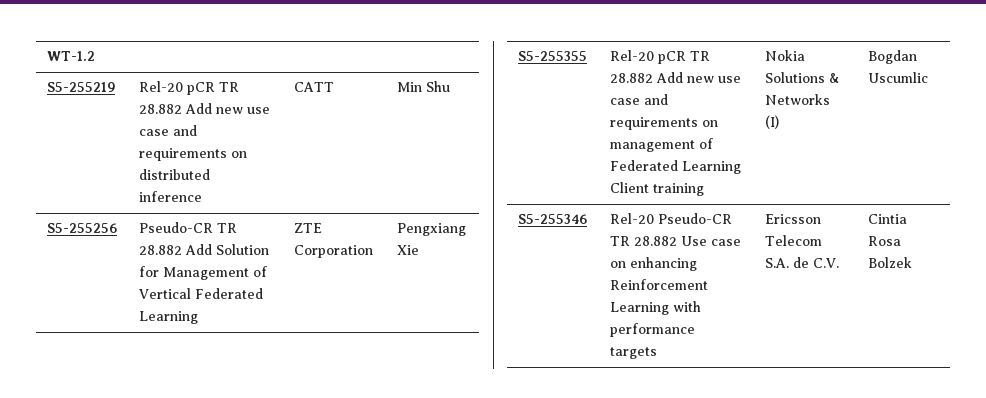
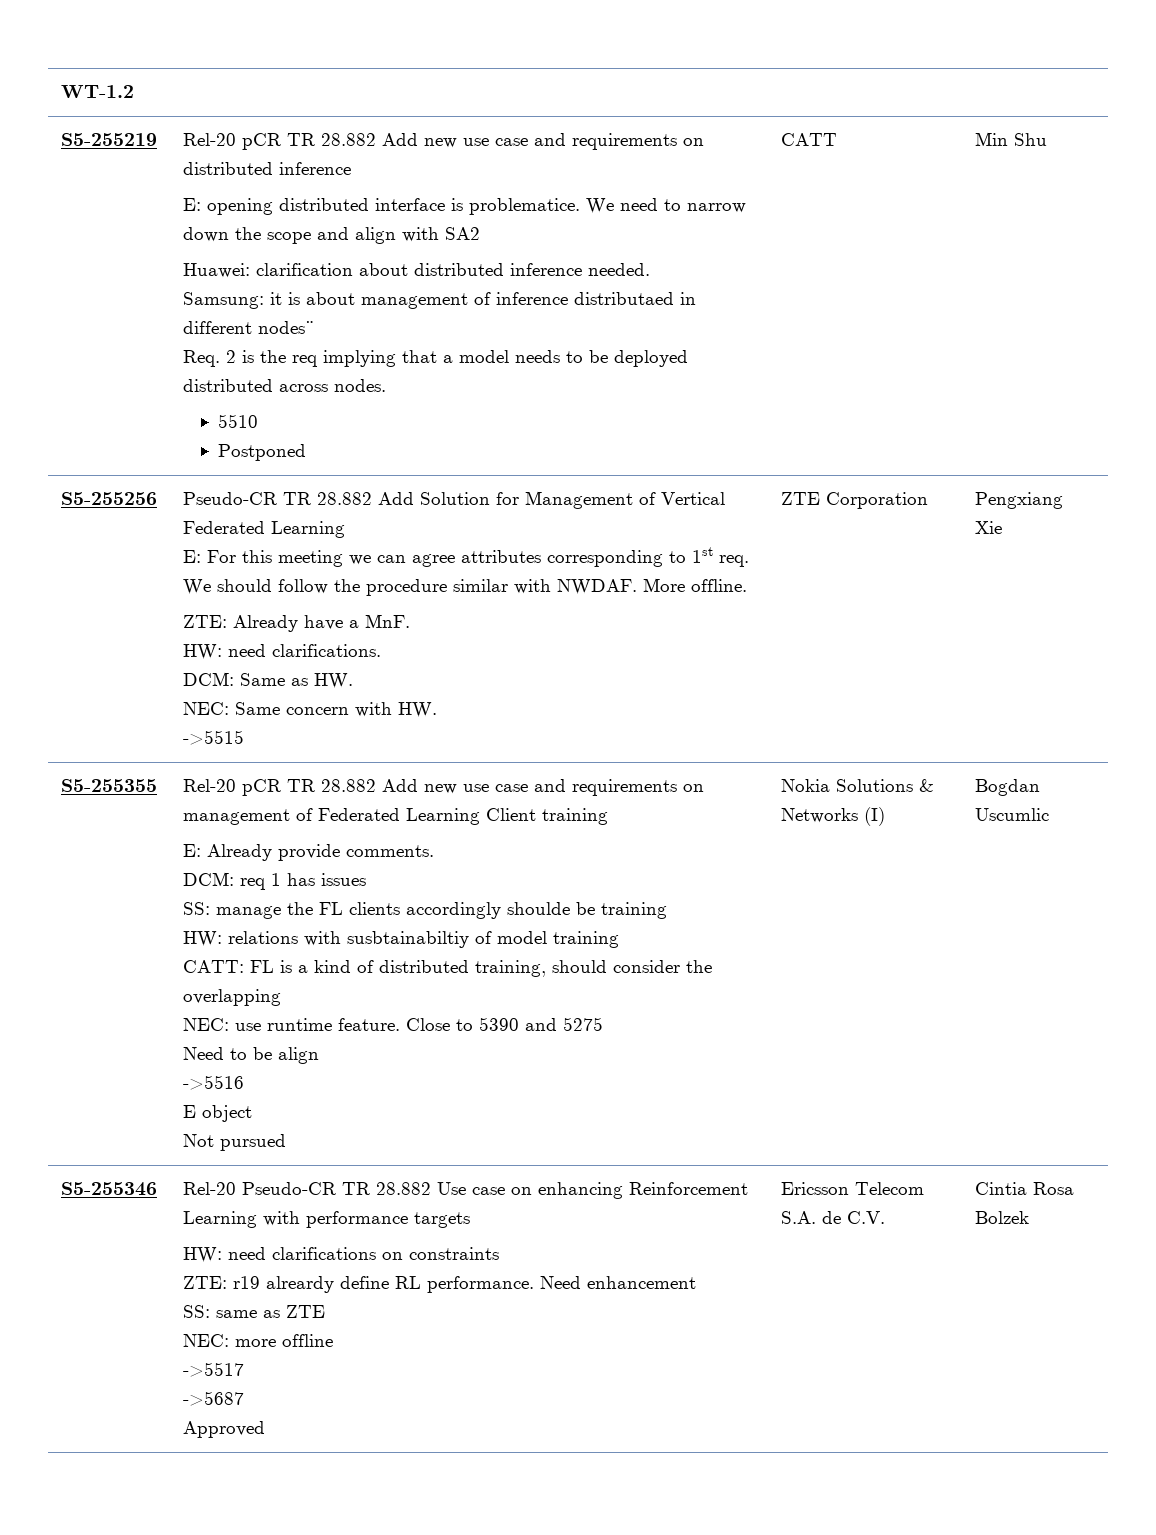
+ E: opening distributed interface is problematice. We need to narrow down the scope and align with SA2
+ Huawei: clarification about distributed inference needed.
+ Samsung: it is about management of inference distributaed in different nodes¨
+ Req. 2 is the req implying that a model needs to be deployed distributed across nodes.
+ 5510
+ Postponed
+ E: For this meeting we can agree attributes corresponding to 1st req. We should follow the procedure similar with NWDAF. More offline.
+ ZTE: Already have a MnF.
+ HW: need clarifications.
+ DCM: Same as HW.
+ NEC: Same concern with HW.
+ ->5515
+ E: Already provide comments.
+ DCM: req 1 has issues
+ SS: manage the FL clients accordingly shoulde be training
+ HW: relations with susbtainabiltiy of model training
+ CATT: FL is a kind of distributed training, should consider the overlapping
+ NEC: use runtime feature. Close to 5390 and 5275
+ Need to be align
+ ->5516
+ E object
+ Not pursued
+ HW: need clarifications on constraints
+ ZTE: r19 alreardy define RL performance. Need enhancement
+ SS: same as ZTE
+ NEC: more offline
+ ->5517
+ ->5687
+ Approved

